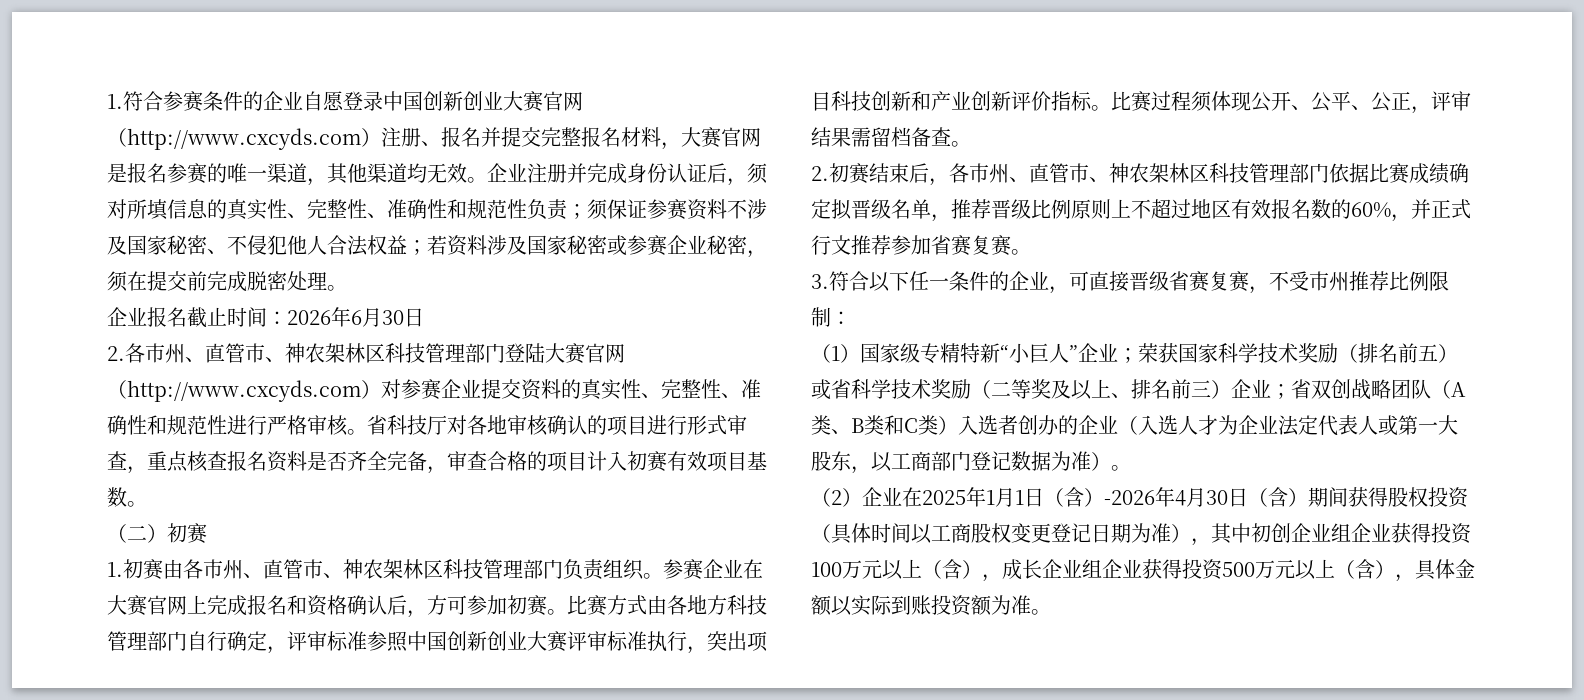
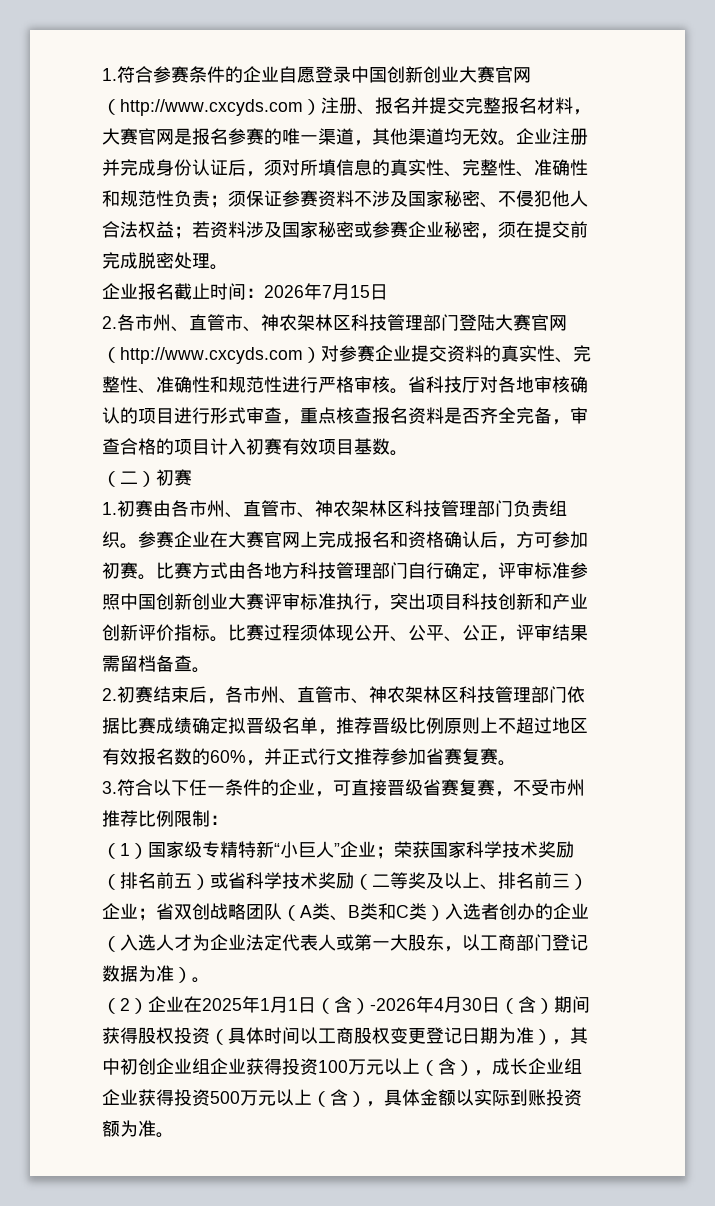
- 企业报名截止时间：2026年6月30日
+ 企业报名截止时间：2026年7月15日

